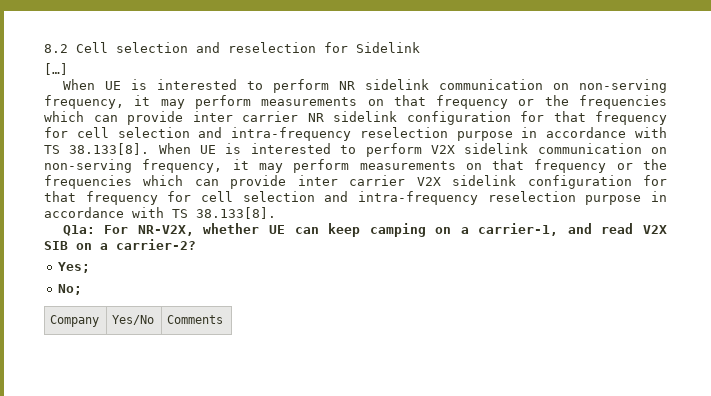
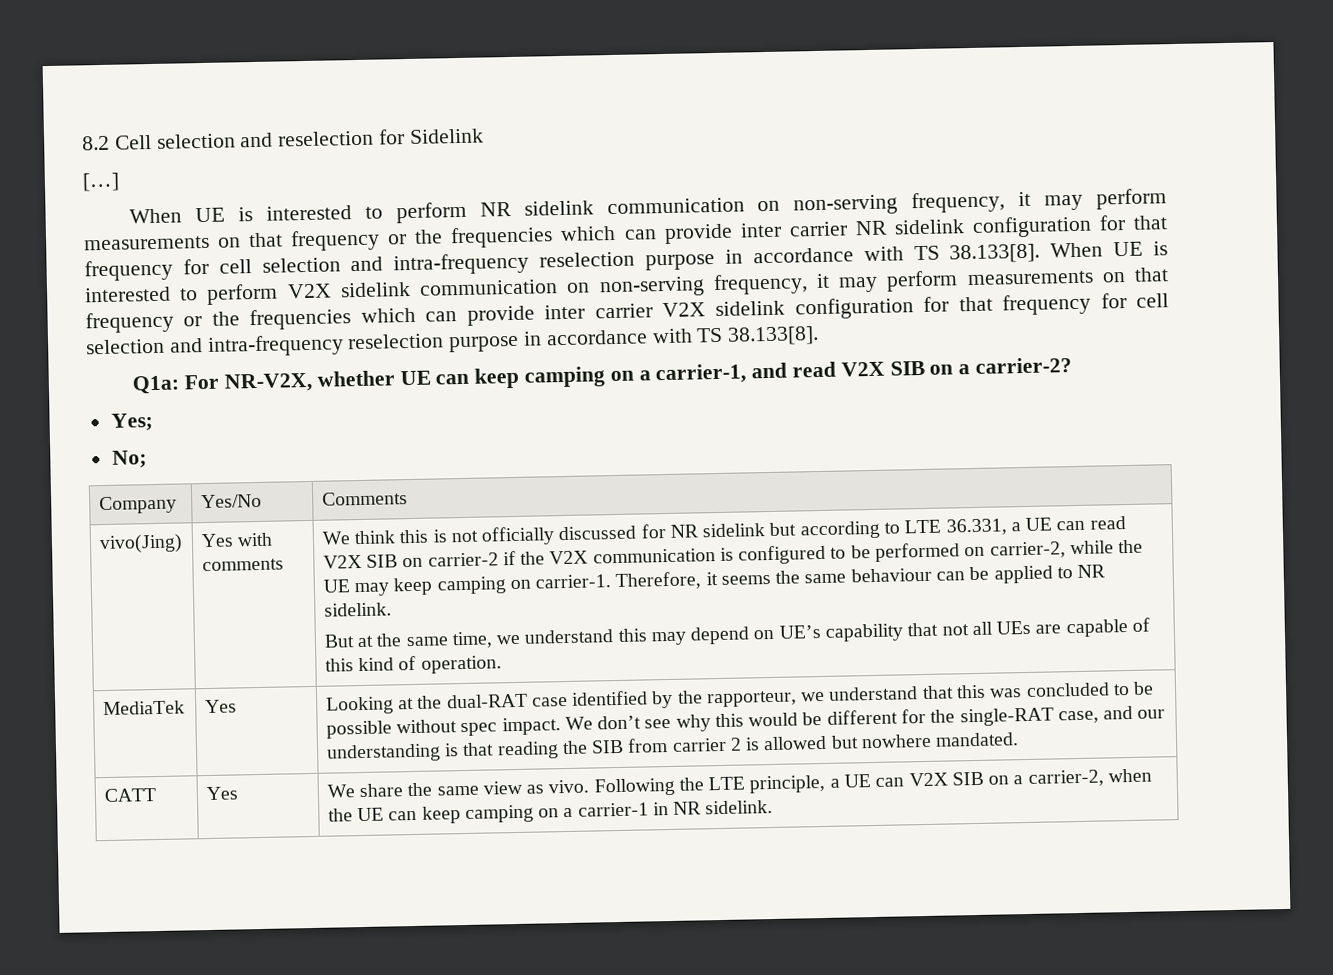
+ vivo(Jing) | Yes with comments | We think this is not officially discussed for NR sidelink but according to LTE 36.331, a UE can read V2X SIB on carrier-2 if the V2X communication is configured to be performed on carrier-2, while the UE may keep camping on carrier-1. Therefore, it seems the same behaviour can be applied to NR sidelink.
+ But at the same time, we understand this may depend on UE’s capability that not all UEs are capable of this kind of operation.
+ MediaTek | Yes | Looking at the dual-RAT case identified by the rapporteur, we understand that this was concluded to be possible without spec impact. We don’t see why this would be different for the single-RAT case, and our understanding is that reading the SIB from carrier 2 is allowed but nowhere mandated.
+ CATT | Yes | We share the same view as vivo. Following the LTE principle, a UE can V2X SIB on a carrier-2, when the UE can keep camping on a carrier-1 in NR sidelink.

